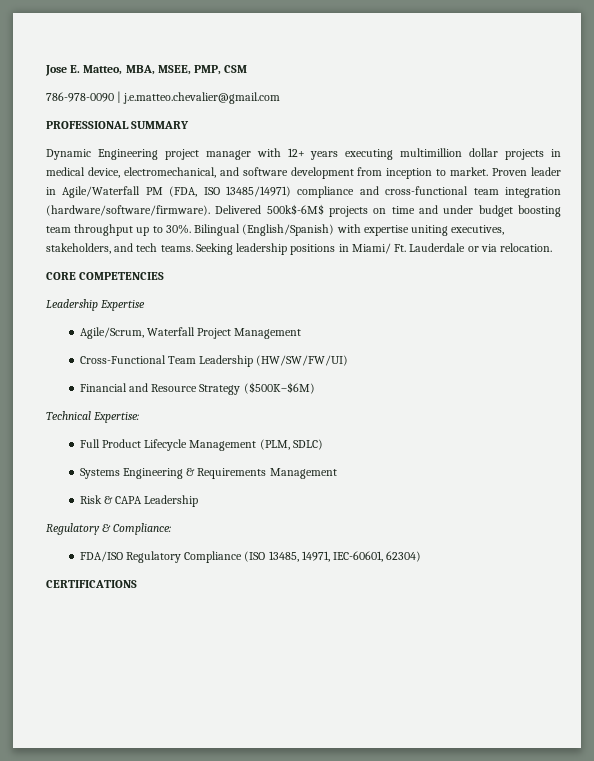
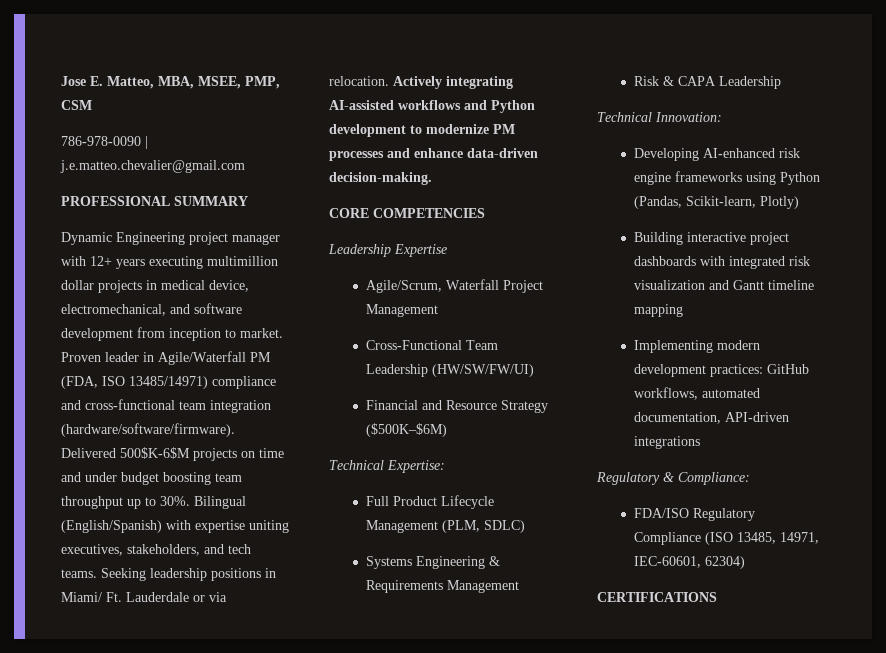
- Delivered 500k$-6M$ projects on time and under budget boosting team throughput up to 30%.
+ Delivered 500$K-6$M projects on time and under budget boosting team throughput up to 30%.
+ Actively integrating AI-assisted workflows and Python development to modernize PM processes and enhance data-driven decision-making.
+ Technical Innovation:
+ Developing AI-enhanced risk engine frameworks using Python (Pandas, Scikit-learn, Plotly)
+ Building interactive project dashboards with integrated risk visualization and Gantt timeline mapping
+ Implementing modern development practices: GitHub workflows, automated documentation, API-driven integrations

